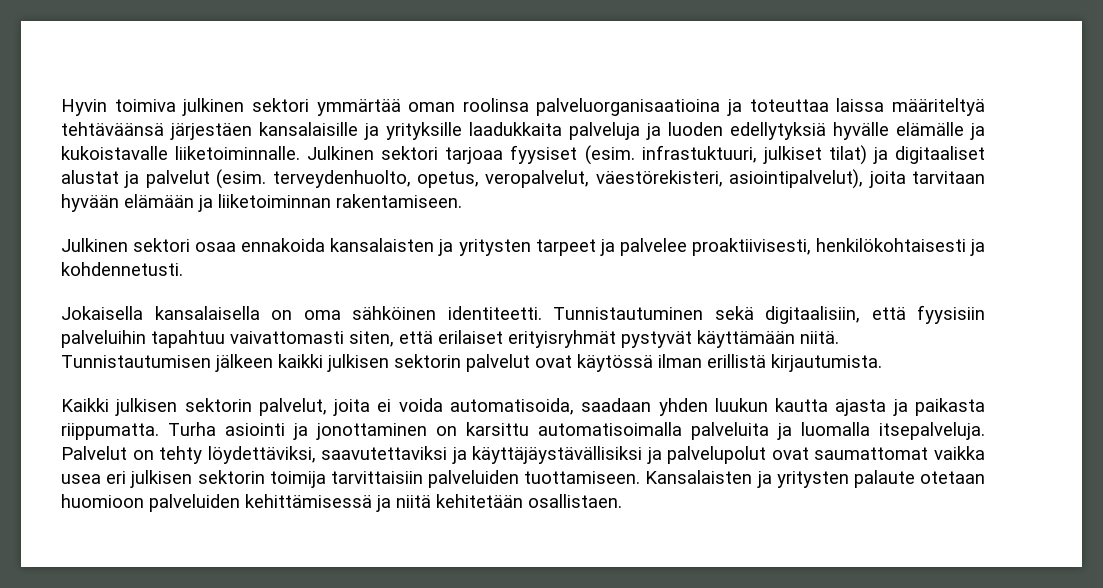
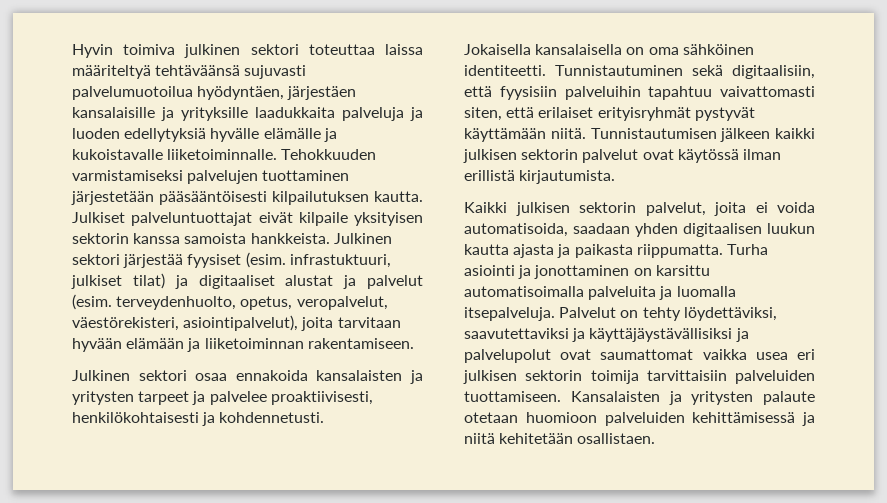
- Hyvin toimiva julkinen sektori ymmärtää oman roolinsa palveluorganisaatioina ja toteuttaa laissa määriteltyä tehtäväänsä järjestäen kansalaisille ja yrityksille laadukkaita palveluja ja luoden edellytyksiä hyvälle elämälle ja kukoistavalle liiketoiminnalle.
+ Hyvin toimiva julkinen sektori toteuttaa laissa määriteltyä tehtäväänsä sujuvasti palvelumuotoilua hyödyntäen, järjestäen kansalaisille ja yrityksille laadukkaita palveluja ja luoden edellytyksiä hyvälle elämälle ja kukoistavalle liiketoiminnalle.
- Julkinen sektori tarjoaa fyysiset (esim. infrastuktuuri, julkiset tilat) ja digitaaliset alustat ja palvelut (esim. terveydenhuolto, opetus, veropalvelut, väestörekisteri, asiointipalvelut), joita tarvitaan hyvään elämään ja liiketoiminnan rakentamiseen.
+ Tehokkuuden varmistamiseksi palvelujen tuottaminen järjestetään pääsääntöisesti kilpailutuksen kautta. Julkiset palveluntuottajat eivät kilpaile yksityisen sektorin kanssa samoista hankkeista. Julkinen sektori järjestää fyysiset (esim. infrastuktuuri, julkiset tilat) ja digitaaliset alustat ja palvelut (esim. terveydenhuolto, opetus, veropalvelut, väestörekisteri, asiointipalvelut), joita tarvitaan hyvään elämään ja liiketoiminnan rakentamiseen.
- Kaikki julkisen sektorin palvelut, joita ei voida automatisoida, saadaan yhden luukun kautta ajasta ja paikasta riippumatta.
+ Kaikki julkisen sektorin palvelut, joita ei voida automatisoida, saadaan yhden digitaalisen luukun kautta ajasta ja paikasta riippumatta.

